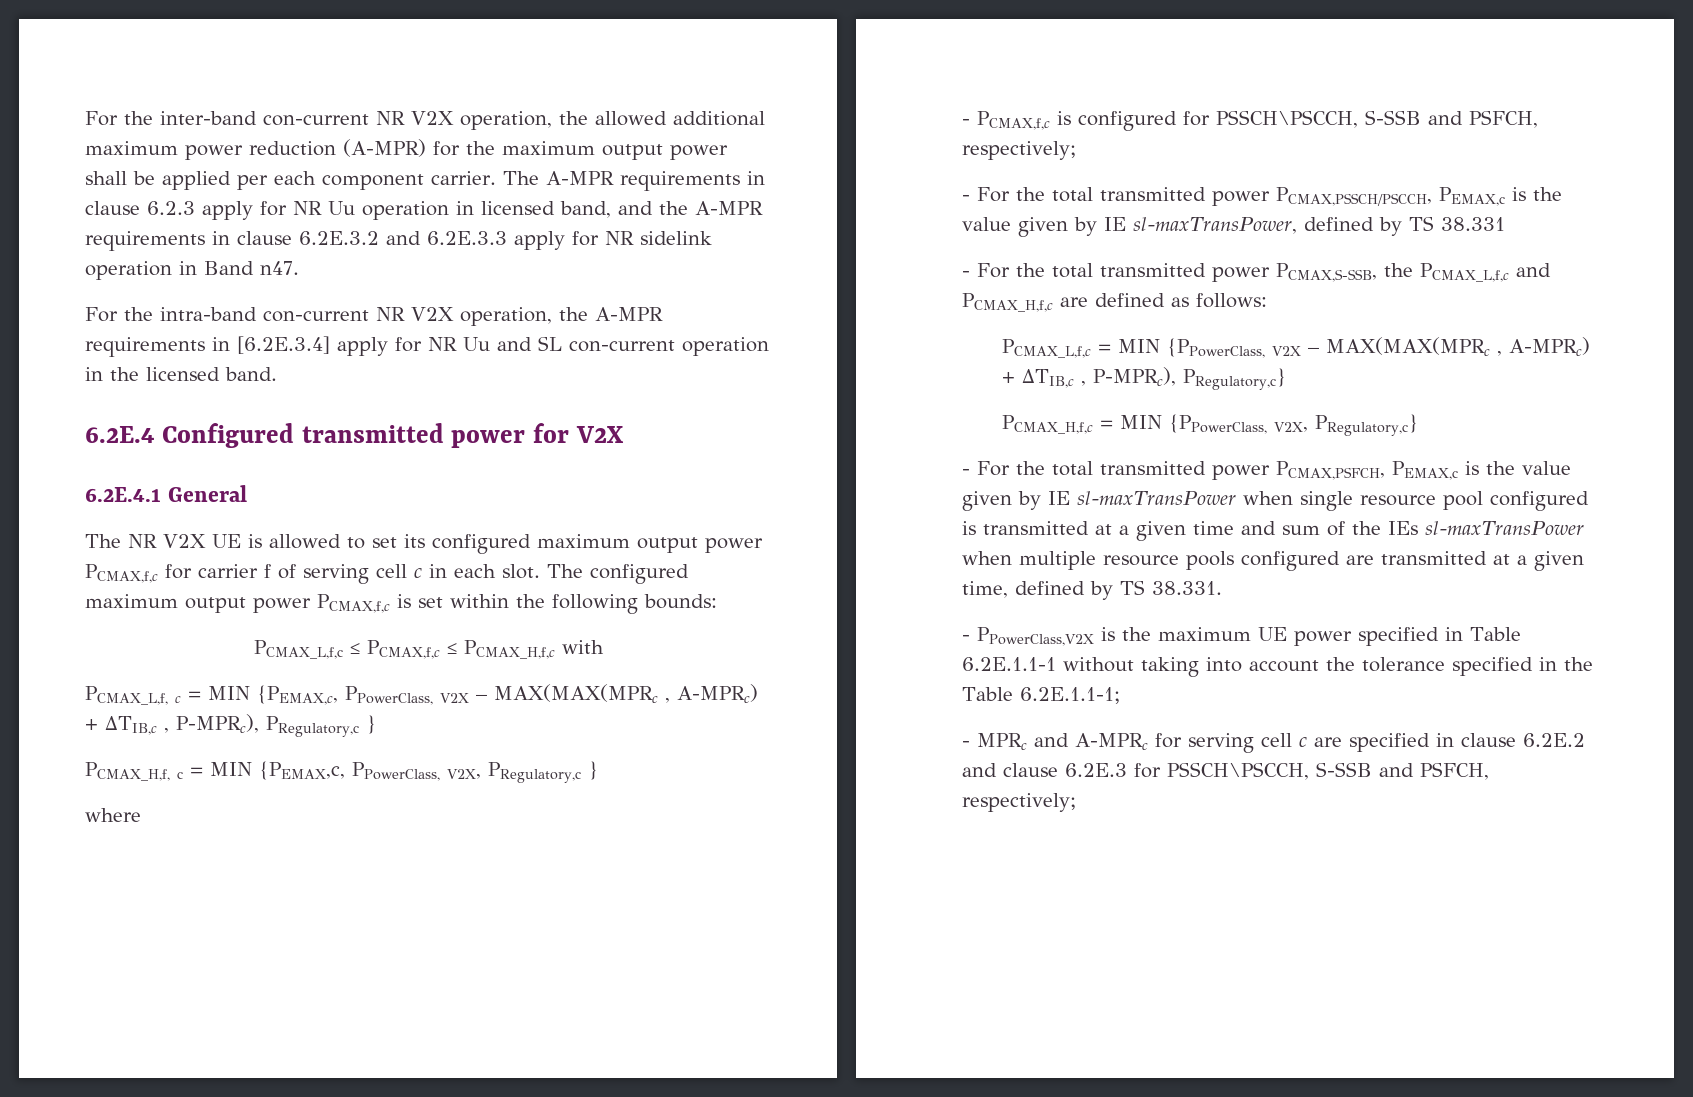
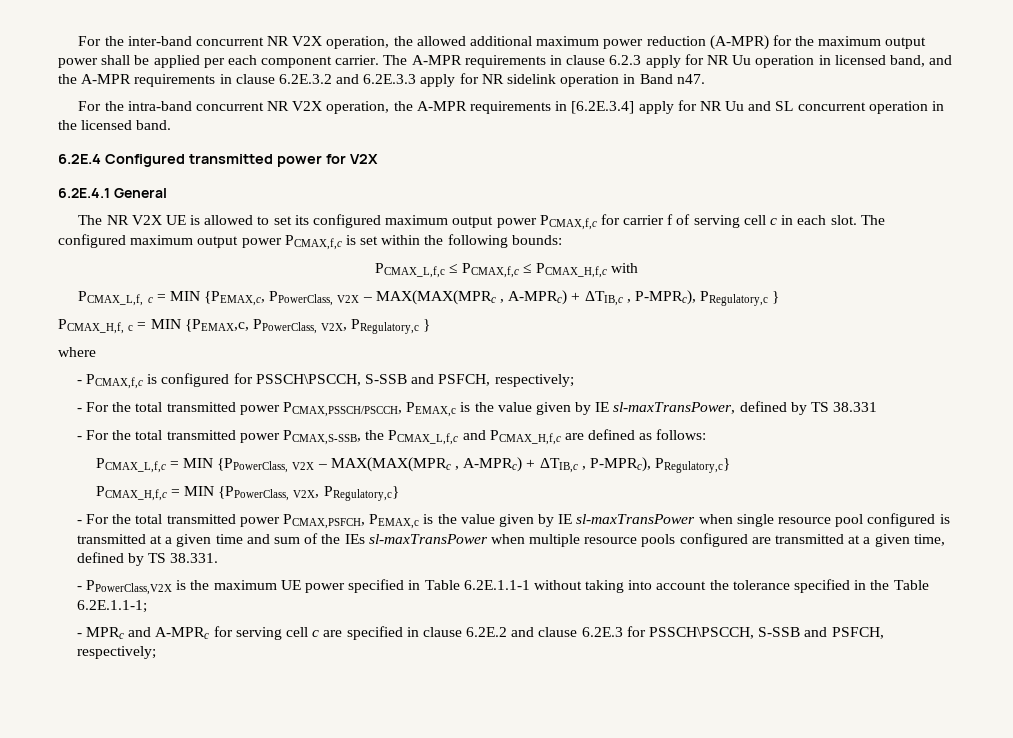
- For the inter-band con-current NR V2X operation, the allowed additional maximum power reduction (A-MPR) for the maximum output power shall be applied per each component carrier.
+ For the inter-band concurrent NR V2X operation, the allowed additional maximum power reduction (A-MPR) for the maximum output power shall be applied per each component carrier.
- For the intra-band con-current NR V2X operation, the A-MPR requirements in [6.2E.3.4] apply for NR Uu and SL con-current operation in the licensed band.
+ For the intra-band concurrent NR V2X operation, the A-MPR requirements in [6.2E.3.4] apply for NR Uu and SL concurrent operation in the licensed band.

